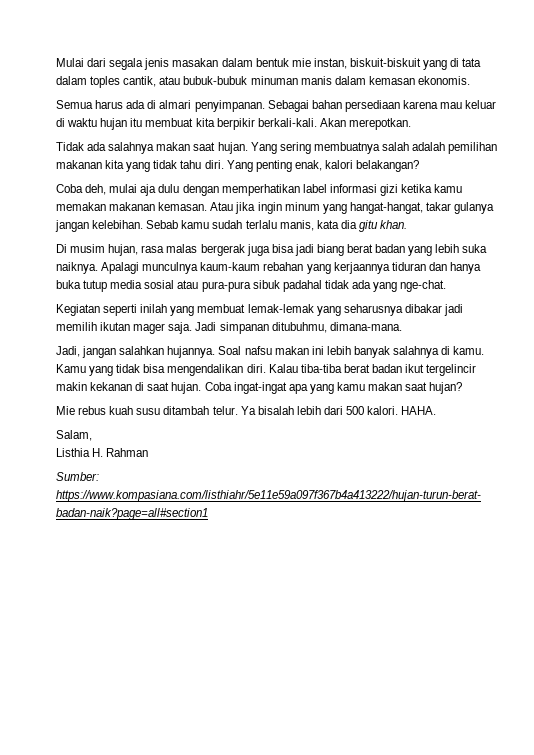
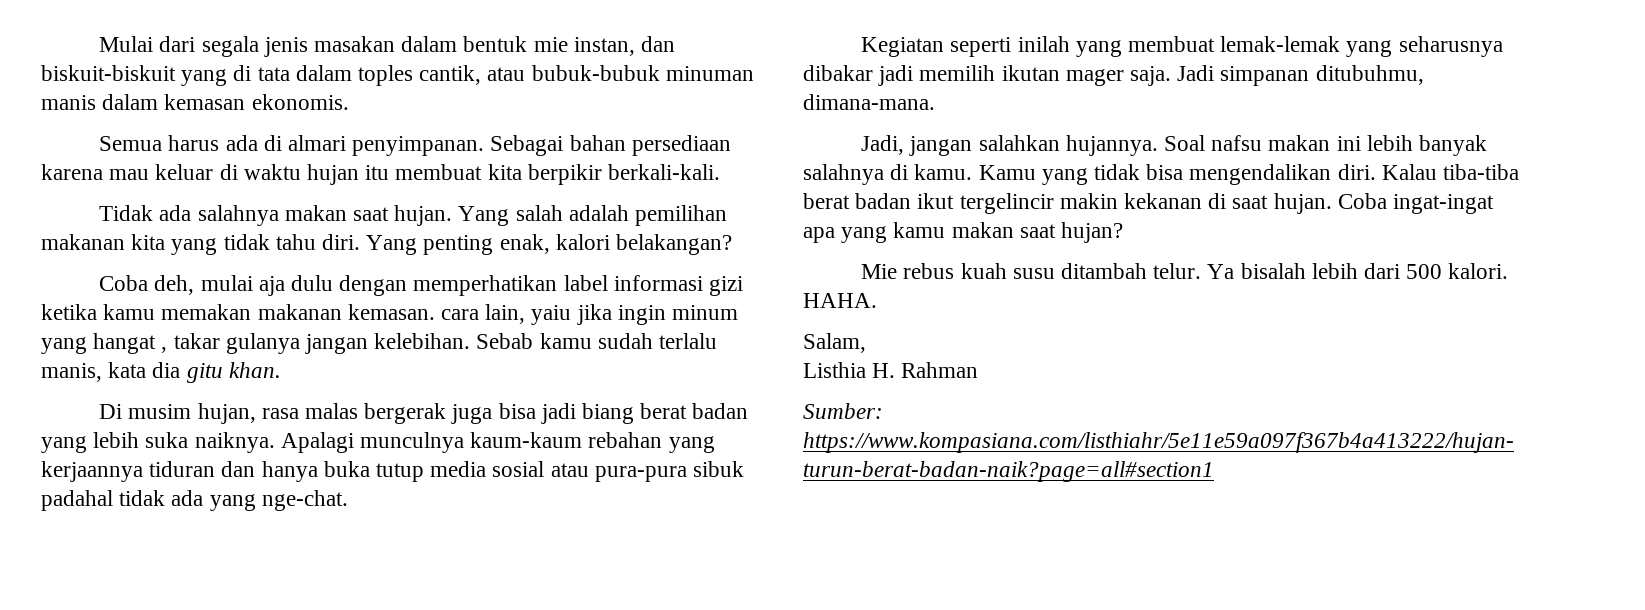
- Mulai dari segala jenis masakan dalam bentuk mie instan, biskuit-biskuit yang di tata dalam toples cantik, atau bubuk-bubuk minuman manis dalam kemasan ekonomis.
+ Mulai dari segala jenis masakan dalam bentuk mie instan, dan biskuit-biskuit yang di tata dalam toples cantik, atau bubuk-bubuk minuman manis dalam kemasan ekonomis.
- Akan merepotkan.
- Yang sering membuatnya salah adalah pemilihan makanan kita yang tidak tahu diri.
+ Yang salah adalah pemilihan makanan kita yang tidak tahu diri.
- Coba deh, mulai aja dulu dengan memperhatikan label informasi gizi ketika kamu memakan makanan kemasan. Atau jika ingin minum yang hangat-hangat, takar gulanya jangan kelebihan.
+ Coba deh, mulai aja dulu dengan memperhatikan label informasi gizi ketika kamu memakan makanan kemasan. cara lain, yaiu jika ingin minum yang hangat , takar gulanya jangan kelebihan.

